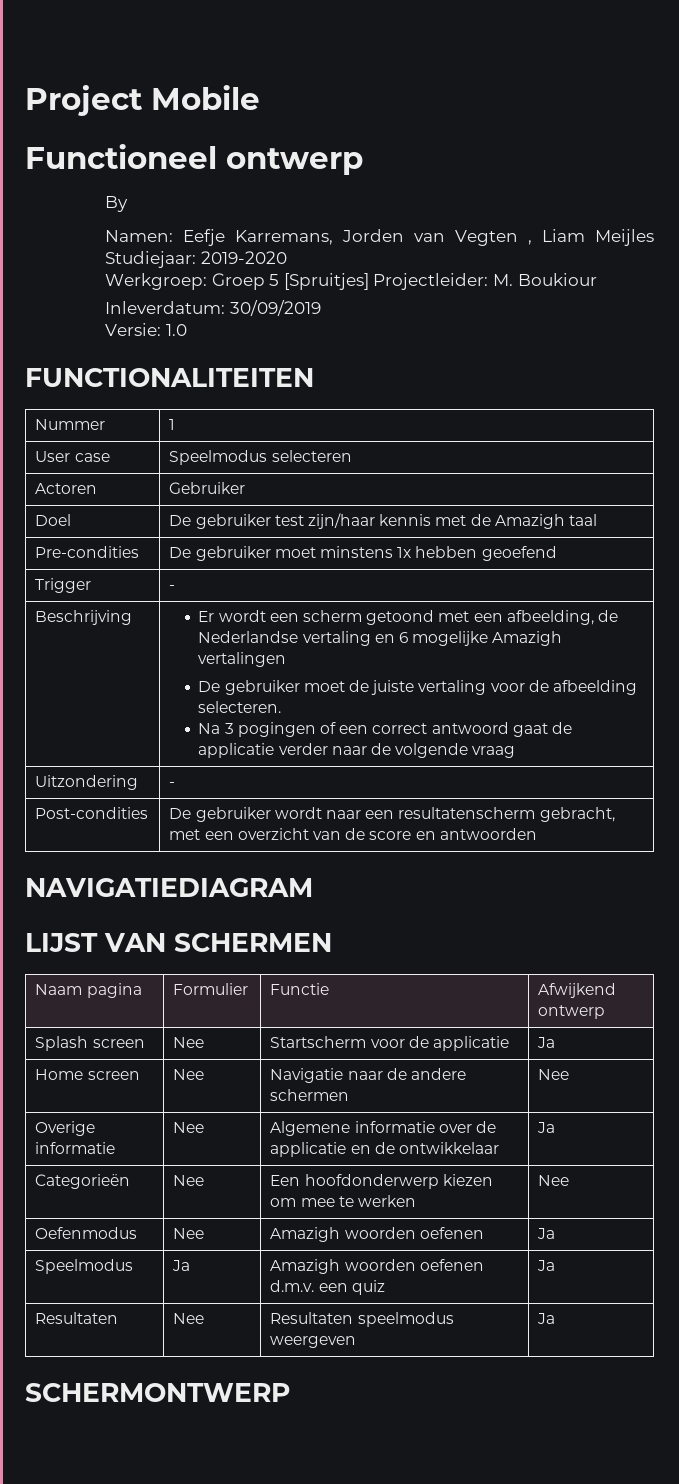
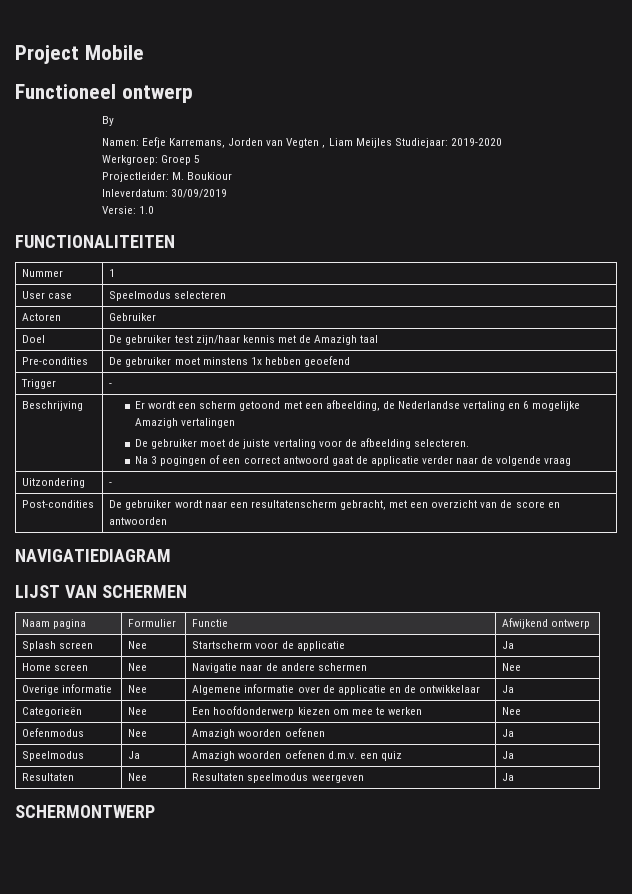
- Werkgroep: Groep 5 [Spruitjes] Projectleider: M. Boukiour
+ Werkgroep: Groep 5
+ Projectleider: M. Boukiour

